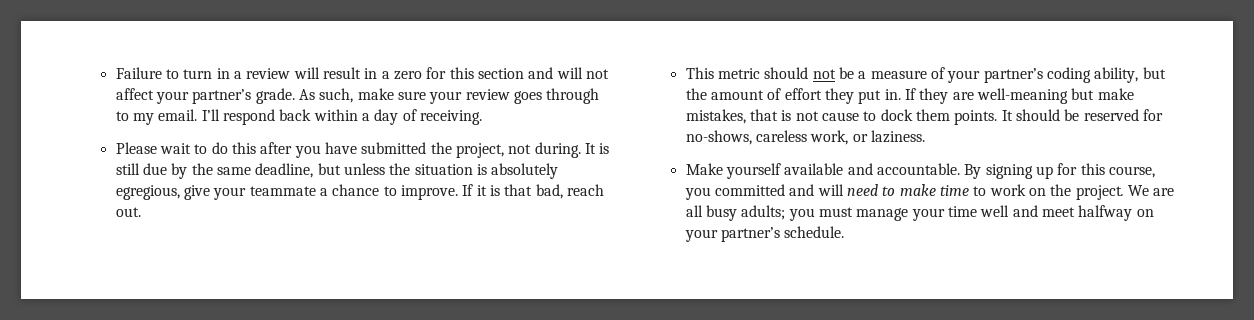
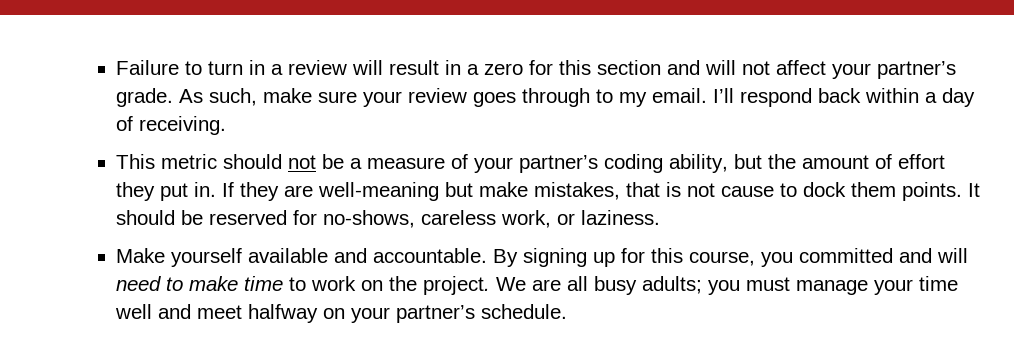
- Please wait to do this after you have submitted the project, not during. It is still due by the same deadline, but unless the situation is absolutely egregious, give your teammate a chance to improve. If it is that bad, reach out.

